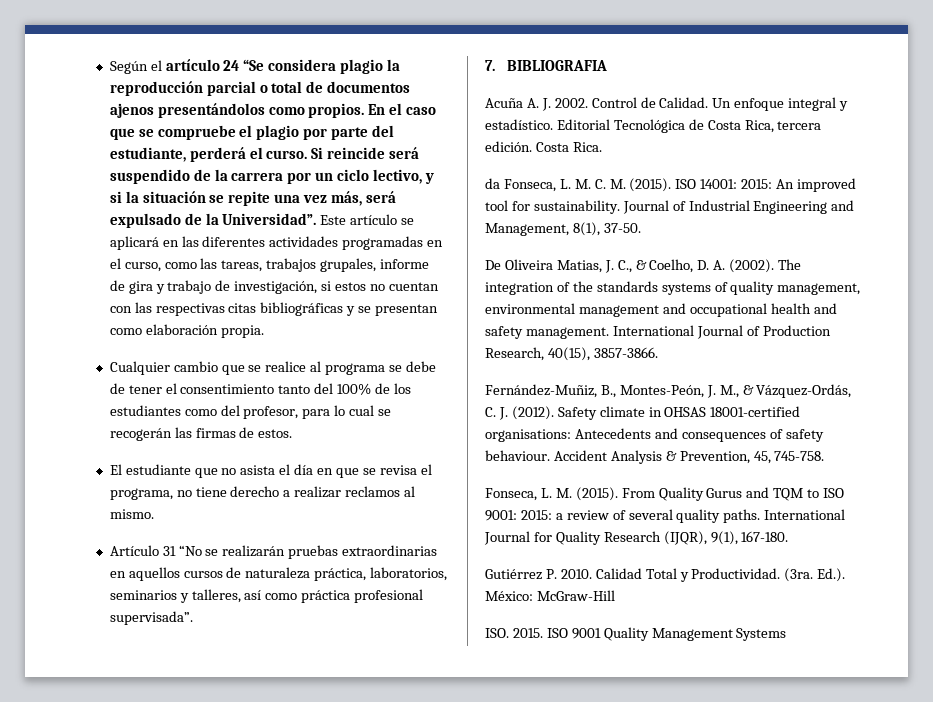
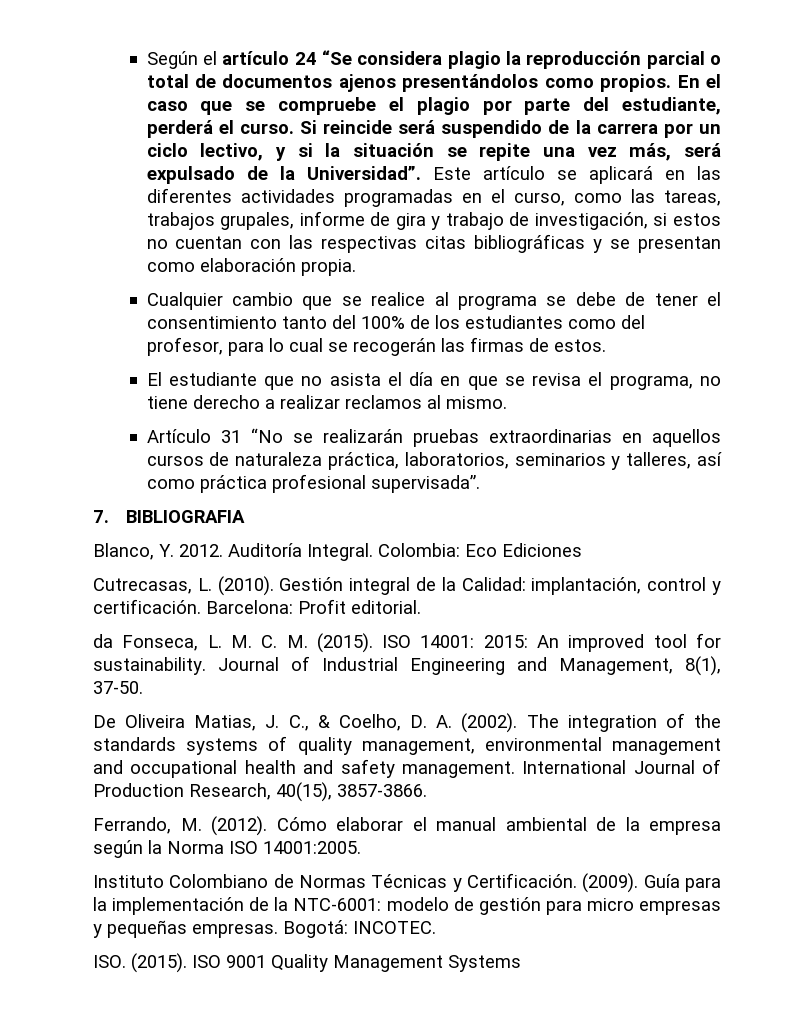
- Acuña A. J. 2002. Control de Calidad. Un enfoque integral y estadístico. Editorial Tecnológica de Costa Rica, tercera edición. Costa Rica.
+ Blanco, Y. 2012. Auditoría Integral. Colombia: Eco Ediciones
+ Cutrecasas, L. (2010). Gestión integral de la Calidad: implantación, control y certificación. Barcelona: Profit editorial.
- Fernández-Muñiz, B., Montes-Peón, J. M., & Vázquez-Ordás, C. J. (2012). Safety climate in OHSAS 18001-certified organisations: Antecedents and consequences of safety behaviour. Accident Analysis & Prevention, 45, 745-758.
- Fonseca, L. M. (2015). From Quality Gurus and TQM to ISO 9001: 2015: a review of several quality paths. International Journal for Quality Research (IJQR), 9(1), 167-180.
- Gutiérrez P. 2010. Calidad Total y Productividad. (3ra. Ed.). México: McGraw-Hill
+ Ferrando, M. (2012). Cómo elaborar el manual ambiental de la empresa según la Norma ISO 14001:2005.
+ Instituto Colombiano de Normas Técnicas y Certificación. (2009). Guía para la implementación de la NTC-6001: modelo de gestión para micro empresas y pequeñas empresas. Bogotá: INCOTEC.
- ISO. 2015.
+ ISO. (2015).

